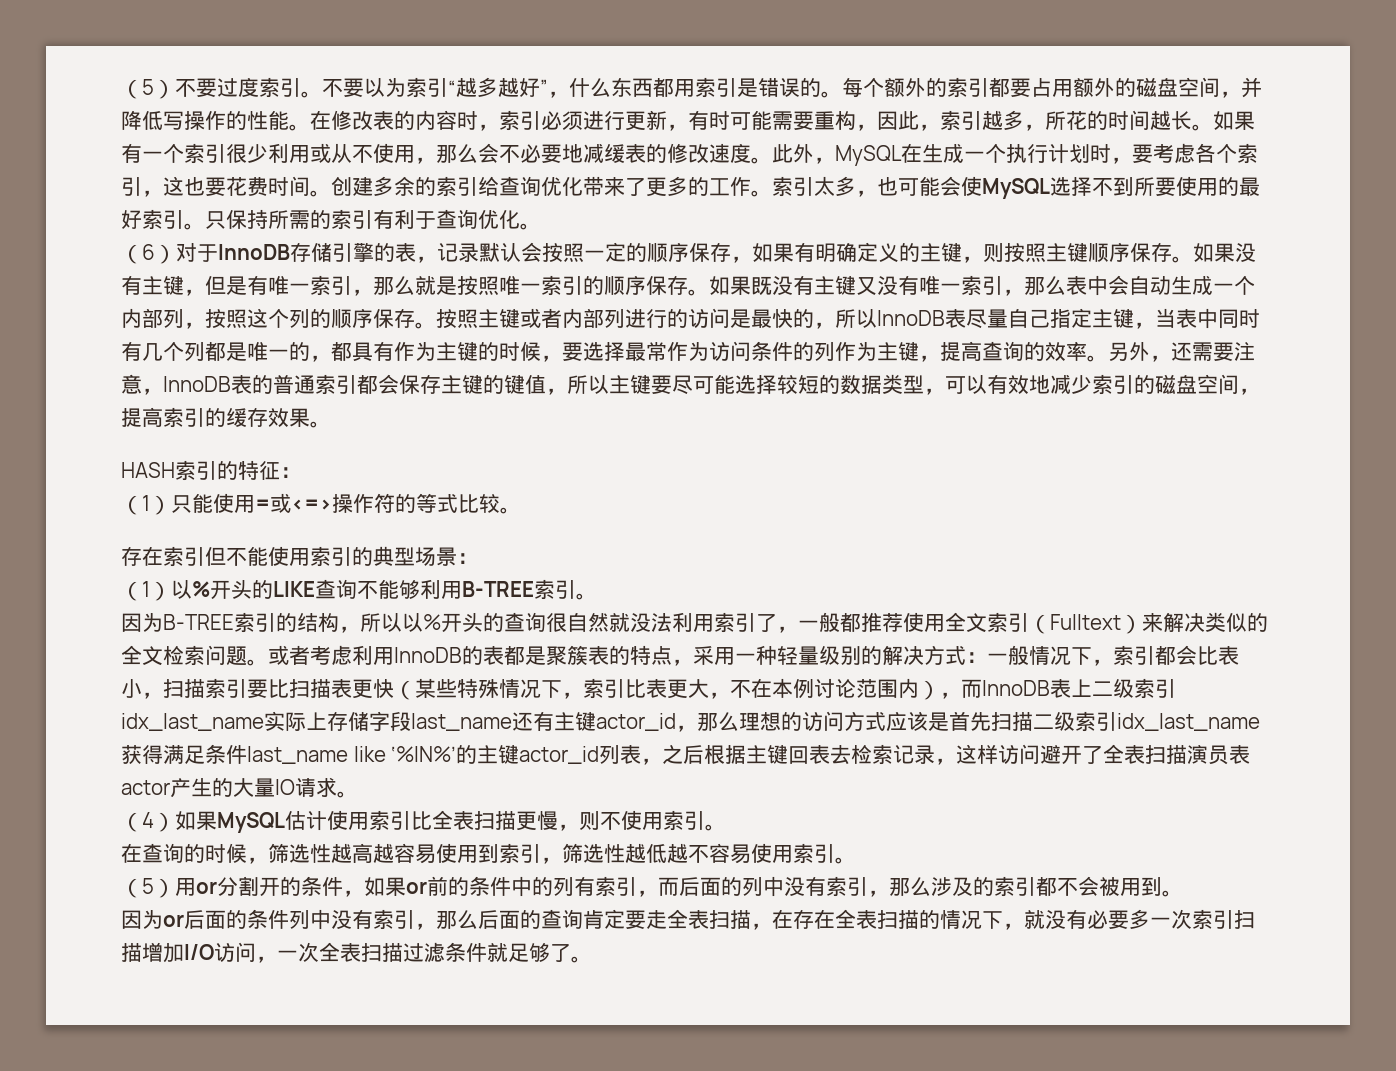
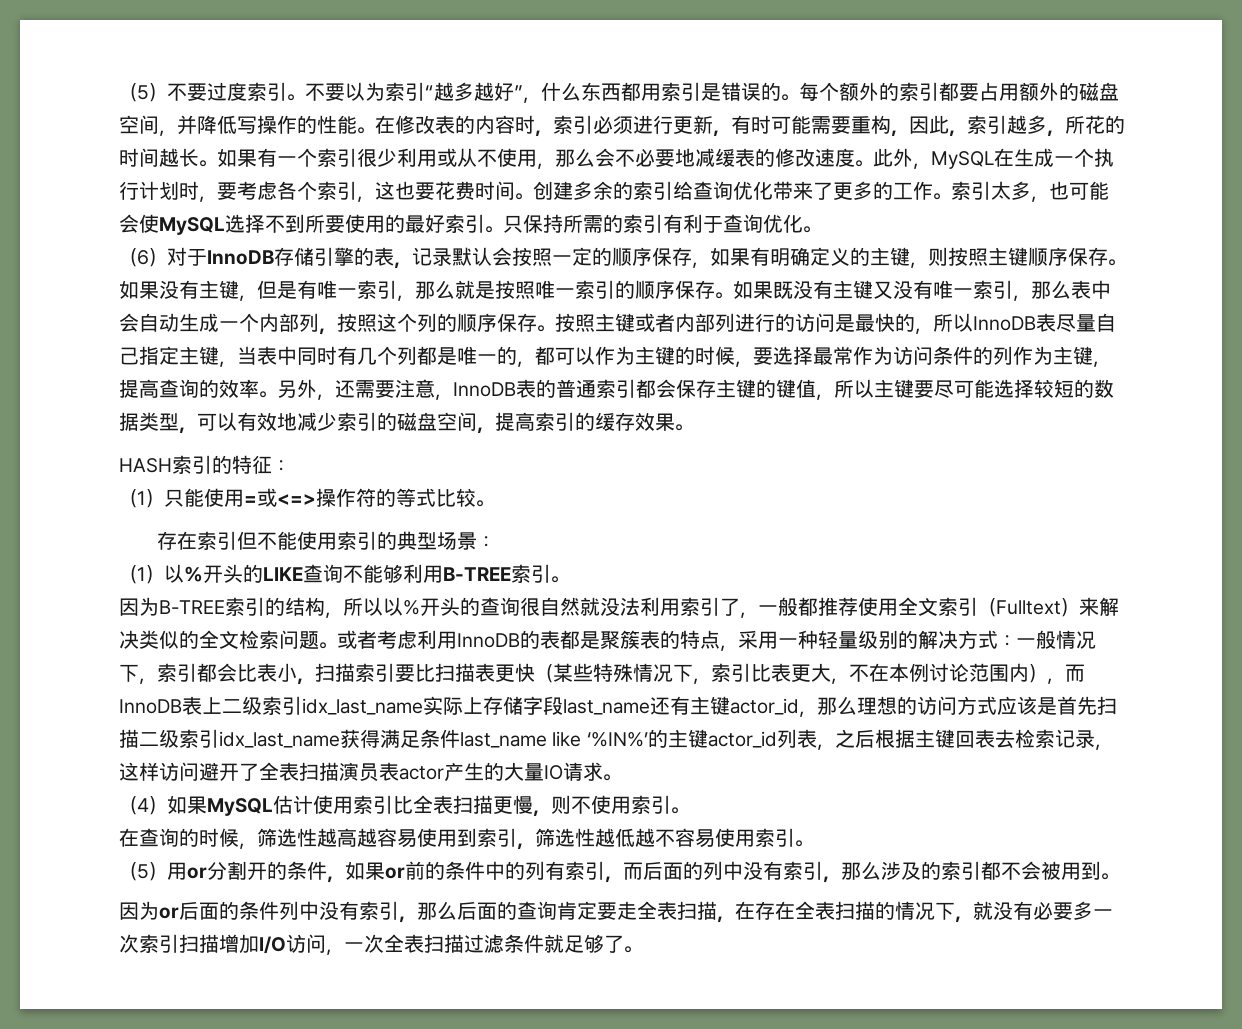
- 按照主键或者内部列进行的访问是最快的，所以InnoDB表尽量自己指定主键，当表中同时有几个列都是唯一的，都具有作为主键的时候，要选择最常作为访问条件的列作为主键，提高查询的效率。
+ 按照主键或者内部列进行的访问是最快的，所以InnoDB表尽量自己指定主键，当表中同时有几个列都是唯一的，都可以作为主键的时候，要选择最常作为访问条件的列作为主键，提高查询的效率。

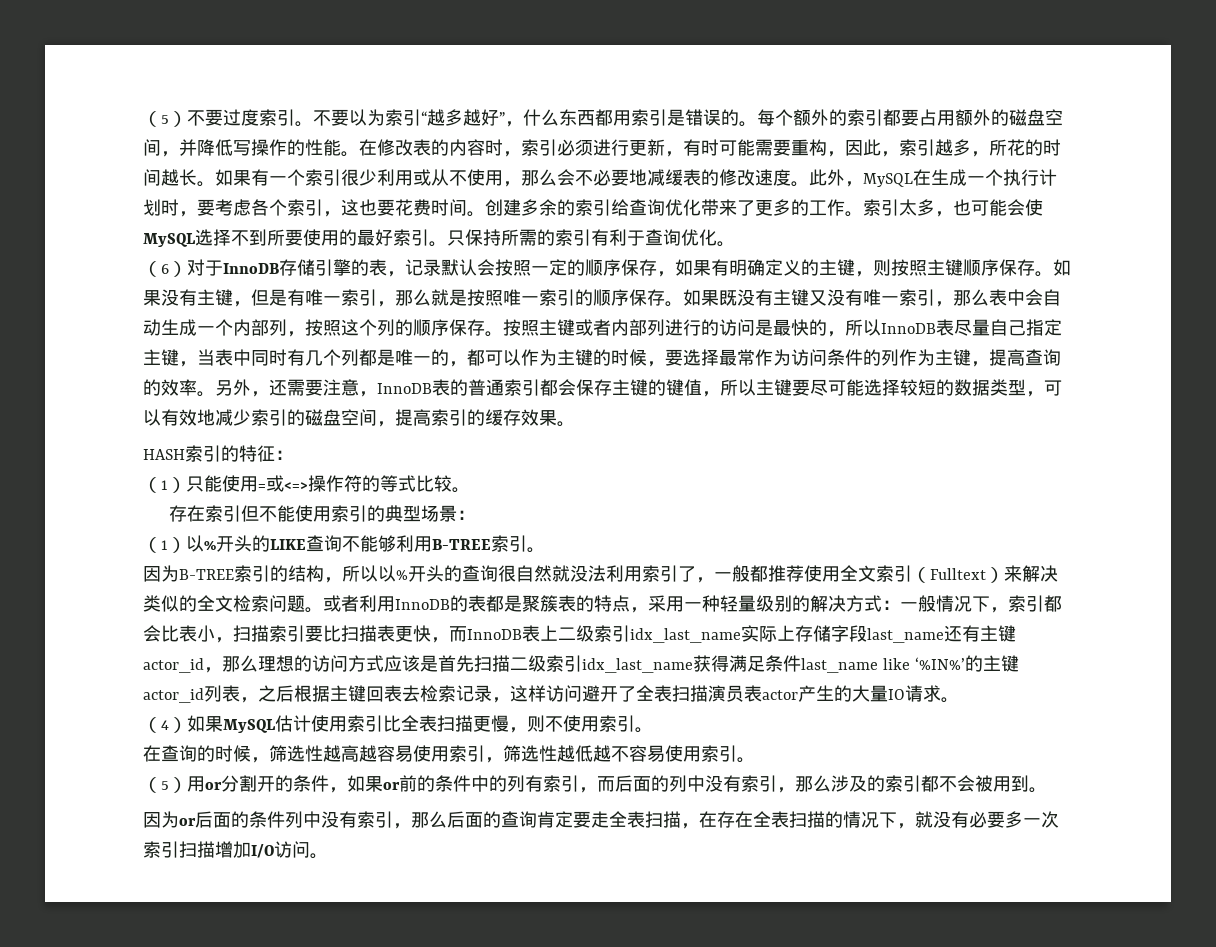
- 或者考虑利用InnoDB的表都是聚簇表的特点，采用一种轻量级别的解决方式：
+ 或者利用InnoDB的表都是聚簇表的特点，采用一种轻量级别的解决方式：
- 一般情况下，索引都会比表小，扫描索引要比扫描表更快（某些特殊情况下，索引比表更大，不在本例讨论范围内），而InnoDB表上二级索引idx_last_name实际上存储字段last_name还有主键actor_id，那么理想的访问方式应该是首先扫描二级索引idx_last_name获得满足条件last_name like ‘%IN%’的主键actor_id列表，之后根据主键回表去检索记录，这样访问避开了全表扫描演员表actor产生的大量IO请求。
+ 一般情况下，索引都会比表小，扫描索引要比扫描表更快，而InnoDB表上二级索引idx_last_name实际上存储字段last_name还有主键actor_id，那么理想的访问方式应该是首先扫描二级索引idx_last_name获得满足条件last_name like ‘%IN%’的主键actor_id列表，之后根据主键回表去检索记录，这样访问避开了全表扫描演员表actor产生的大量IO请求。
- 在查询的时候，筛选性越高越容易使用到索引，筛选性越低越不容易使用索引。
+ 在查询的时候，筛选性越高越容易使用索引，筛选性越低越不容易使用索引。
- 因为or后面的条件列中没有索引，那么后面的查询肯定要走全表扫描，在存在全表扫描的情况下，就没有必要多一次索引扫描增加I/O访问，一次全表扫描过滤条件就足够了。
+ 因为or后面的条件列中没有索引，那么后面的查询肯定要走全表扫描，在存在全表扫描的情况下，就没有必要多一次索引扫描增加I/O访问。

